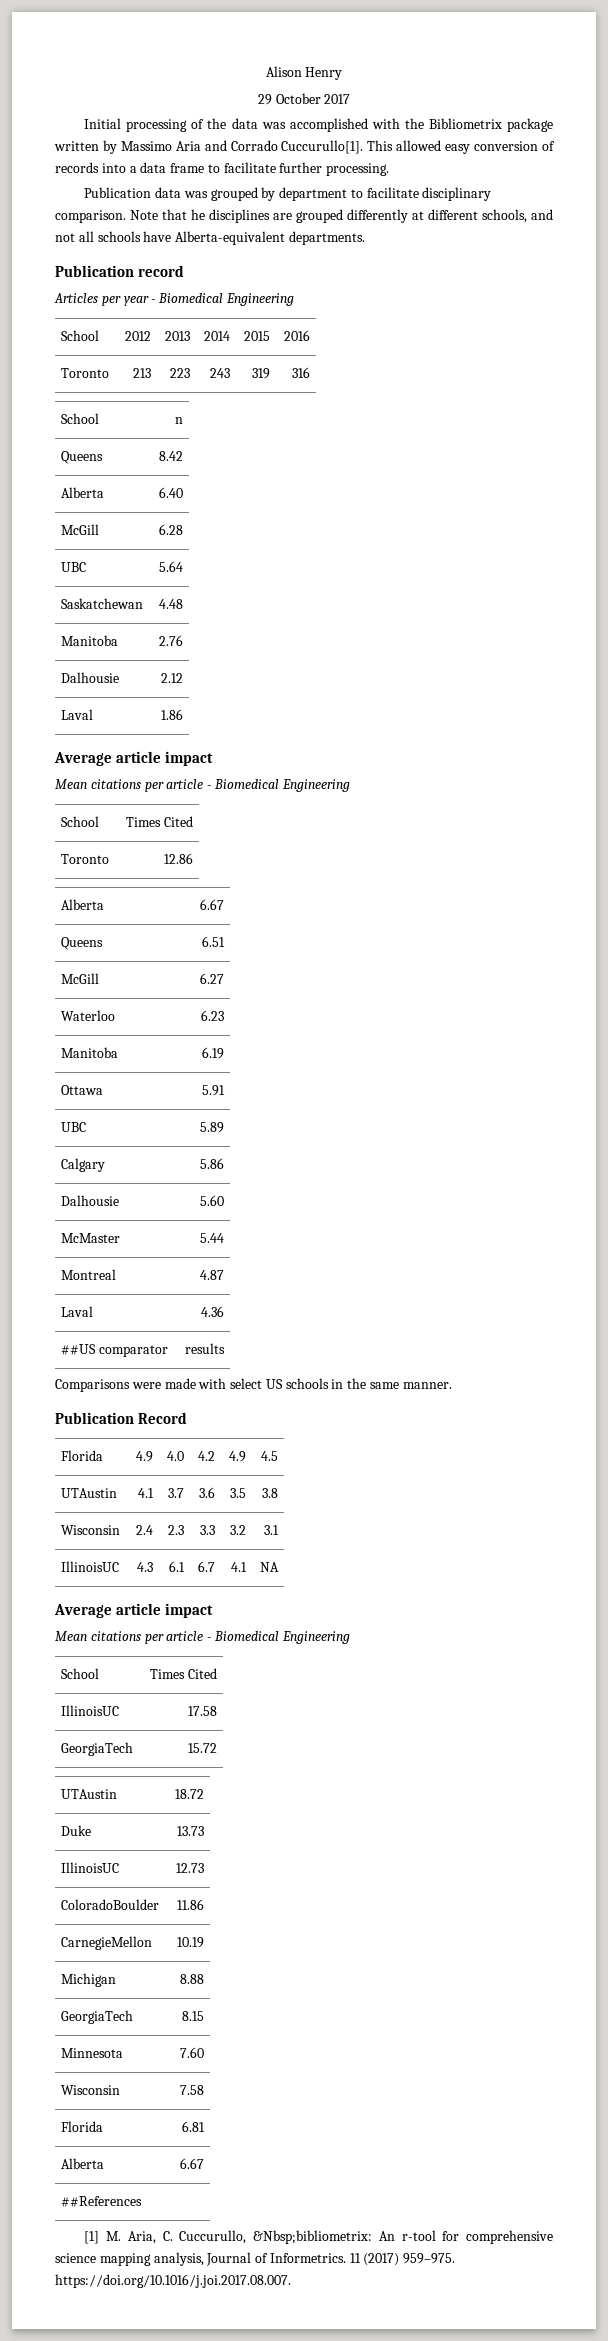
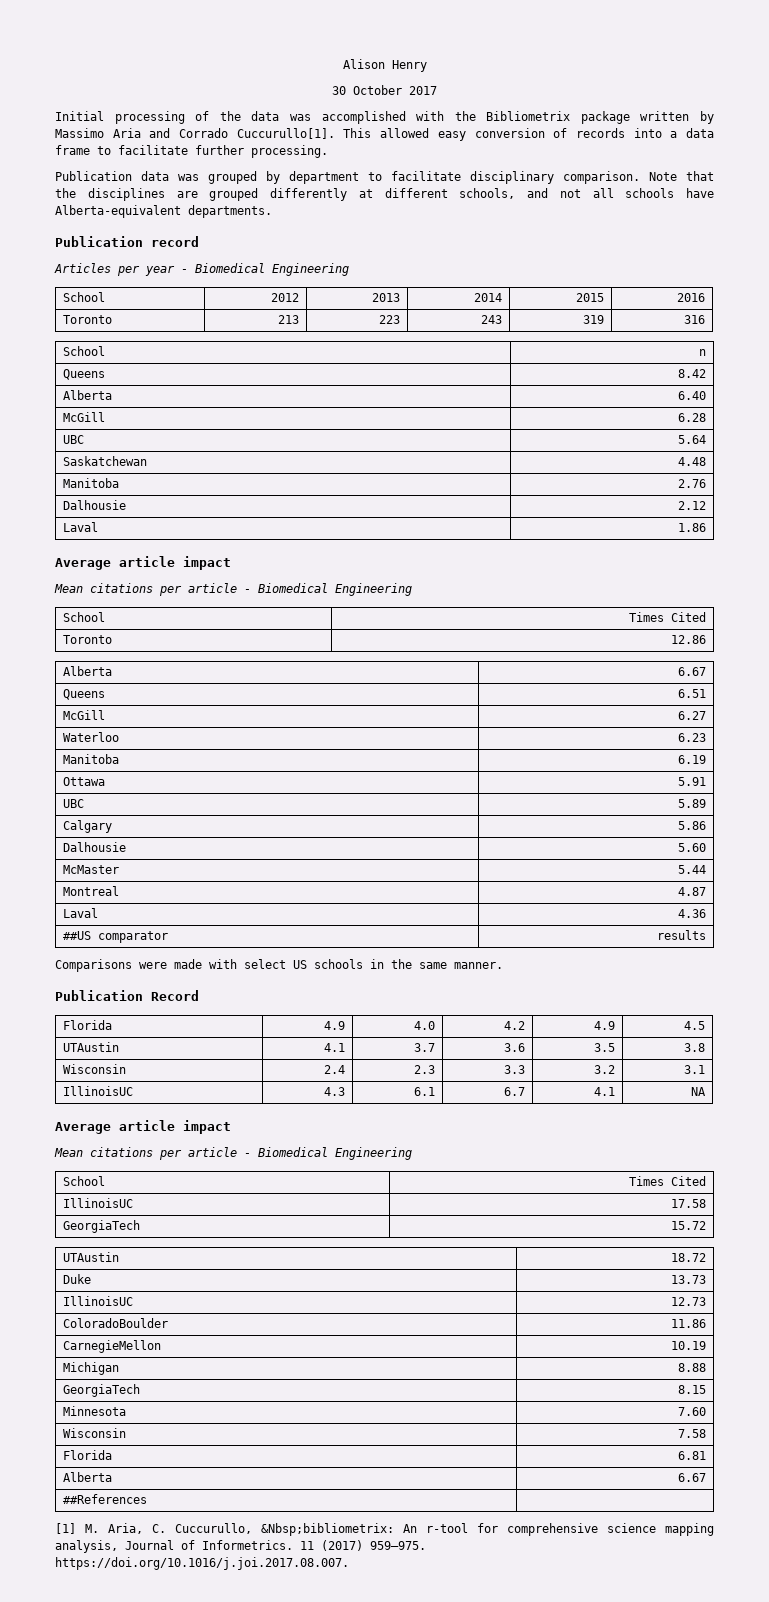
- 29 October 2017
+ 30 October 2017
- Note that he disciplines are grouped differently at different schools, and not all schools have Alberta-equivalent departments.
+ Note that the disciplines are grouped differently at different schools, and not all schools have Alberta-equivalent departments.

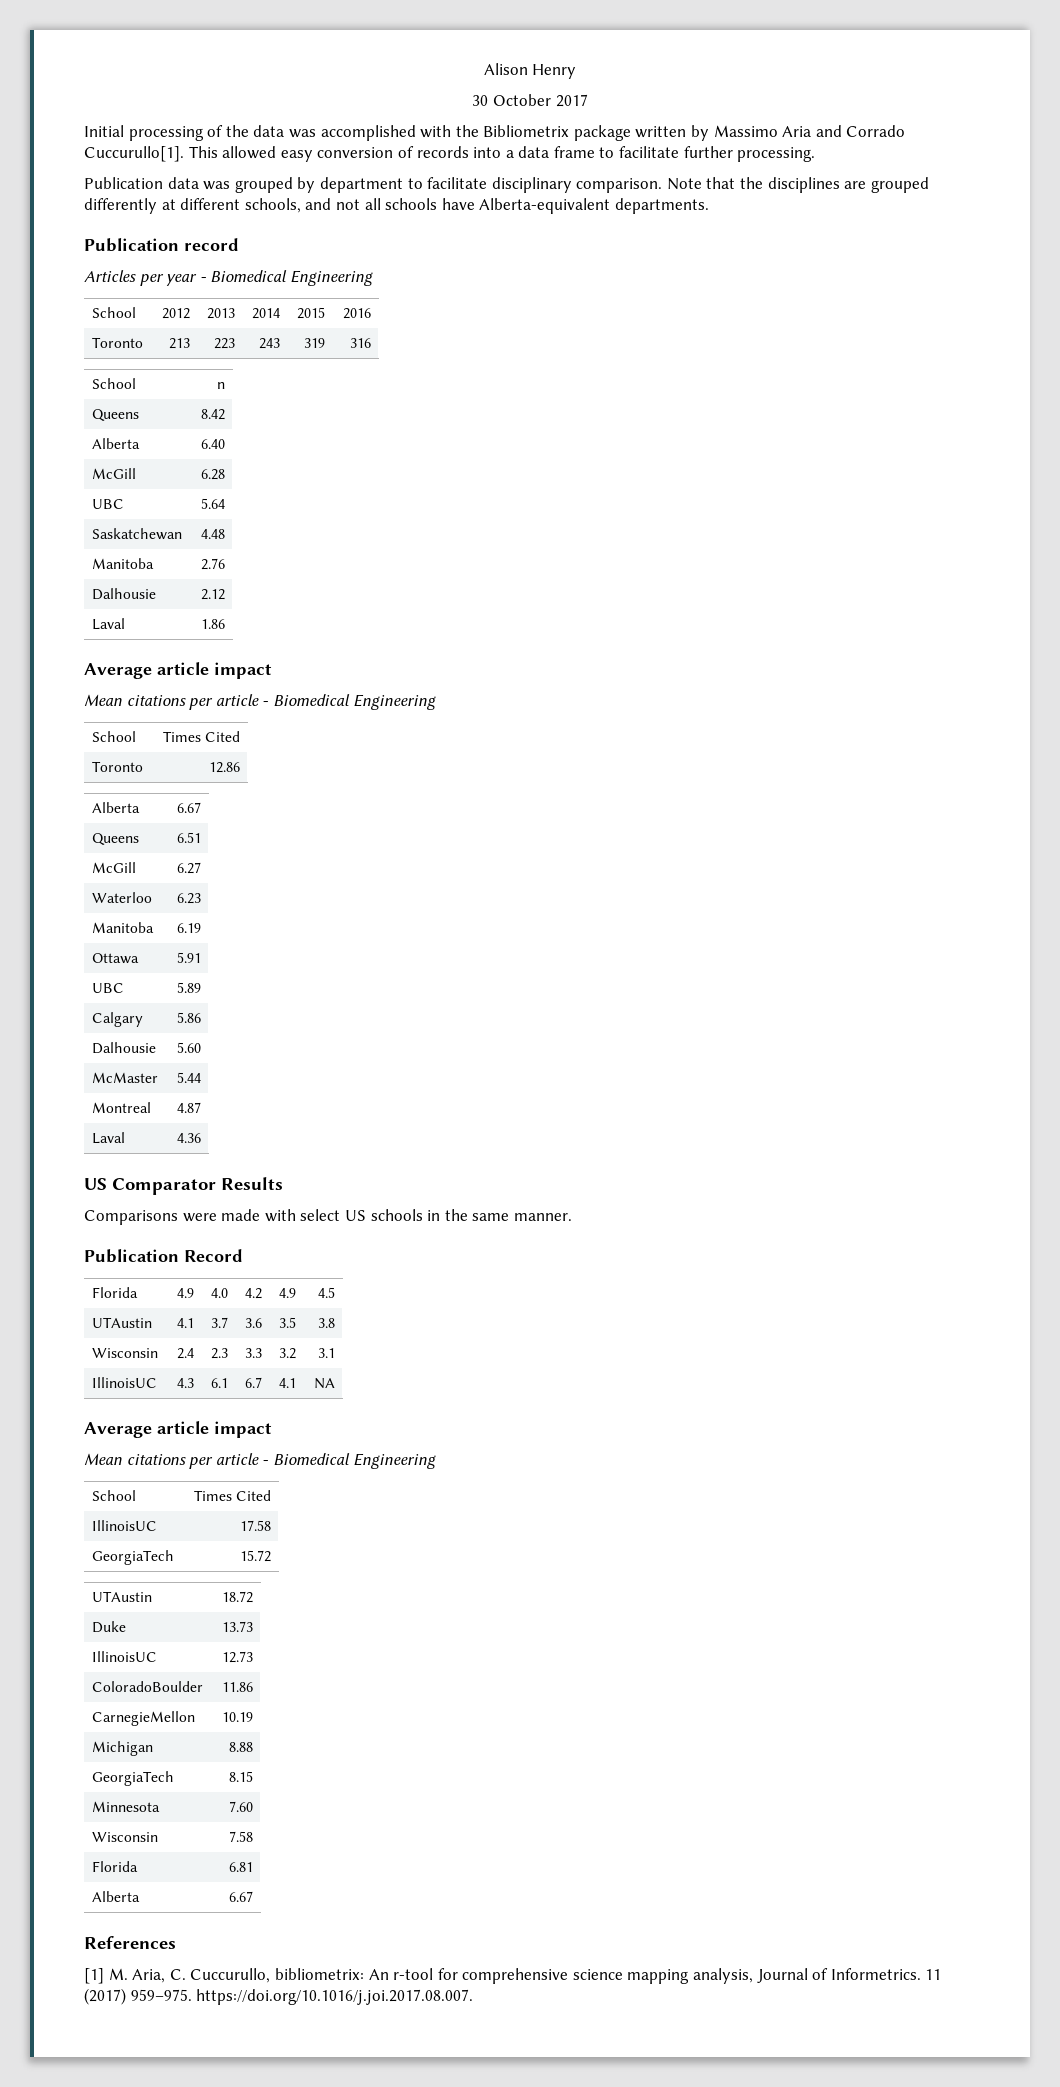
- ##US comparator | results
+ US Comparator Results
- ##References |
+ References
- [1] M. Aria, C. Cuccurullo, &Nbsp;bibliometrix: An r-tool for comprehensive science mapping analysis, Journal of Informetrics.
+ [1] M. Aria, C. Cuccurullo, bibliometrix: An r-tool for comprehensive science mapping analysis, Journal of Informetrics.

